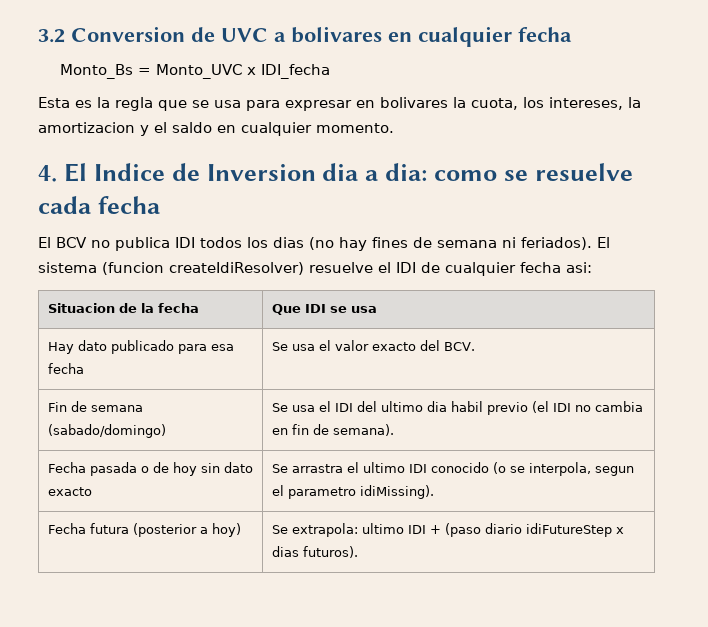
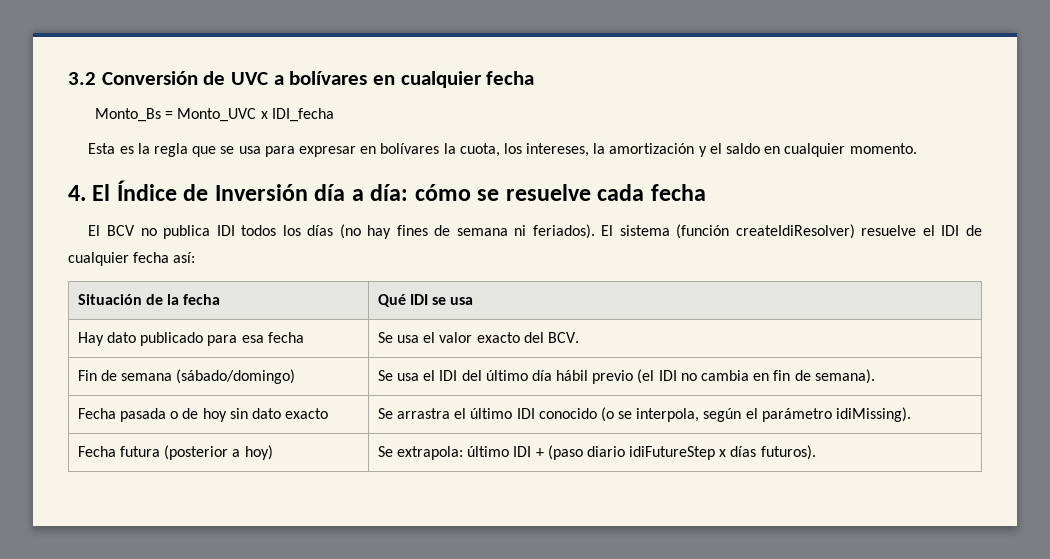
- 3.2 Conversion de UVC a bolivares en cualquier fecha
+ 3.2 Conversión de UVC a bolívares en cualquier fecha
- Esta es la regla que se usa para expresar en bolivares la cuota, los intereses, la amortizacion y el saldo en cualquier momento.
+ Esta es la regla que se usa para expresar en bolívares la cuota, los intereses, la amortización y el saldo en cualquier momento.
- 4. El Indice de Inversion dia a dia: como se resuelve cada fecha
+ 4. El Índice de Inversión día a día: cómo se resuelve cada fecha
- El BCV no publica IDI todos los dias (no hay fines de semana ni feriados).
+ El BCV no publica IDI todos los días (no hay fines de semana ni feriados).
- El sistema (funcion createIdiResolver) resuelve el IDI de cualquier fecha asi:
- Situacion de la fecha | Que IDI se usa
+ El sistema (función createIdiResolver) resuelve el IDI de cualquier fecha así:
+ Situación de la fecha | Qué IDI se usa
- Fin de semana (sabado/domingo) | Se usa el IDI del ultimo dia habil previo (el IDI no cambia en fin de semana).
+ Fin de semana (sábado/domingo) | Se usa el IDI del último día hábil previo (el IDI no cambia en fin de semana).
- Fecha pasada o de hoy sin dato exacto | Se arrastra el ultimo IDI conocido (o se interpola, segun el parametro idiMissing).
+ Fecha pasada o de hoy sin dato exacto | Se arrastra el último IDI conocido (o se interpola, según el parámetro idiMissing).
- Fecha futura (posterior a hoy) | Se extrapola: ultimo IDI + (paso diario idiFutureStep x dias futuros).
+ Fecha futura (posterior a hoy) | Se extrapola: último IDI + (paso diario idiFutureStep x días futuros).

